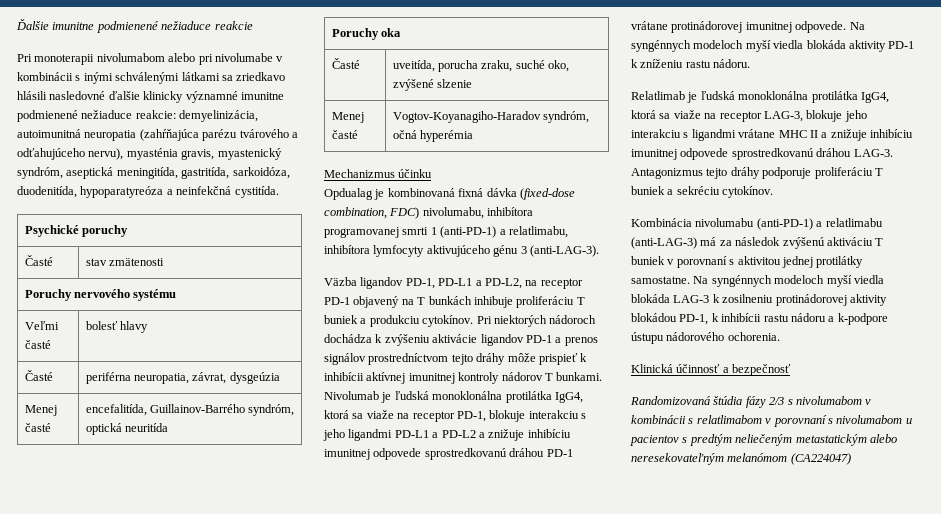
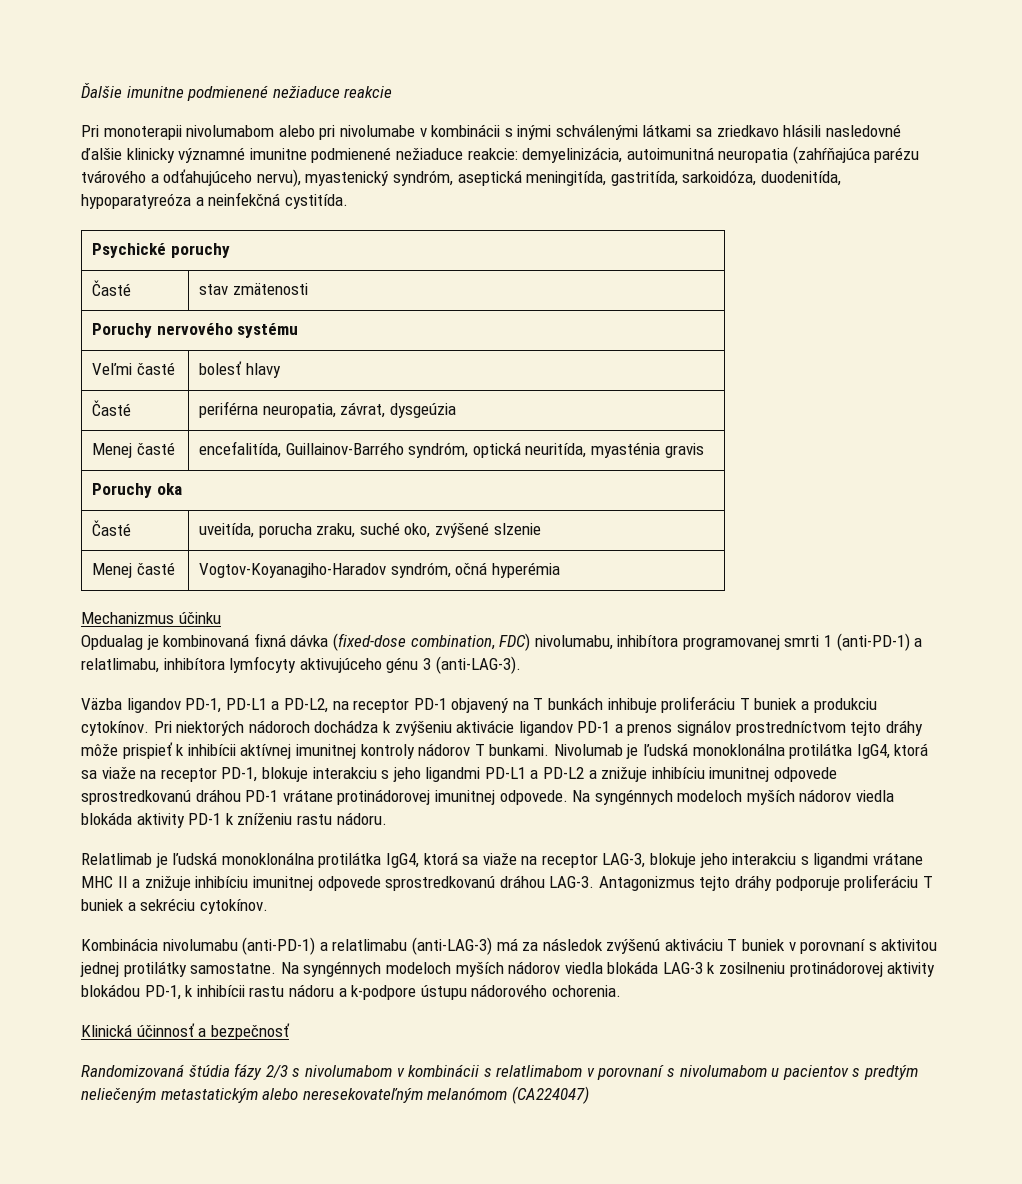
- Pri monoterapii nivolumabom alebo pri nivolumabe v kombinácii s inými schválenými látkami sa zriedkavo hlásili nasledovné ďalšie klinicky významné imunitne podmienené nežiaduce reakcie: demyelinizácia, autoimunitná neuropatia (zahŕňajúca parézu tvárového a odťahujúceho nervu), myasténia gravis, myastenický syndróm, aseptická meningitída, gastritída, sarkoidóza, duodenitída, hypoparatyreóza a neinfekčná cystitída.
+ Pri monoterapii nivolumabom alebo pri nivolumabe v kombinácii s inými schválenými látkami sa zriedkavo hlásili nasledovné ďalšie klinicky významné imunitne podmienené nežiaduce reakcie: demyelinizácia, autoimunitná neuropatia (zahŕňajúca parézu tvárového a odťahujúceho nervu), myastenický syndróm, aseptická meningitída, gastritída, sarkoidóza, duodenitída, hypoparatyreóza a neinfekčná cystitída.
- Menej časté | encefalitída, Guillainov-Barrého syndróm, optická neuritída
+ Menej časté | encefalitída, Guillainov-Barrého syndróm, optická neuritída, myasténia gravis
- Na syngénnych modeloch myší viedla blokáda aktivity PD-1 k zníženiu rastu nádoru.
+ Na syngénnych modeloch myších nádorov viedla blokáda aktivity PD-1 k zníženiu rastu nádoru.
- Na syngénnych modeloch myší viedla blokáda LAG-3 k zosilneniu protinádorovej aktivity blokádou PD-1, k inhibícii rastu nádoru a k-podpore ústupu nádorového ochorenia.
+ Na syngénnych modeloch myších nádorov viedla blokáda LAG-3 k zosilneniu protinádorovej aktivity blokádou PD-1, k inhibícii rastu nádoru a k-podpore ústupu nádorového ochorenia.

